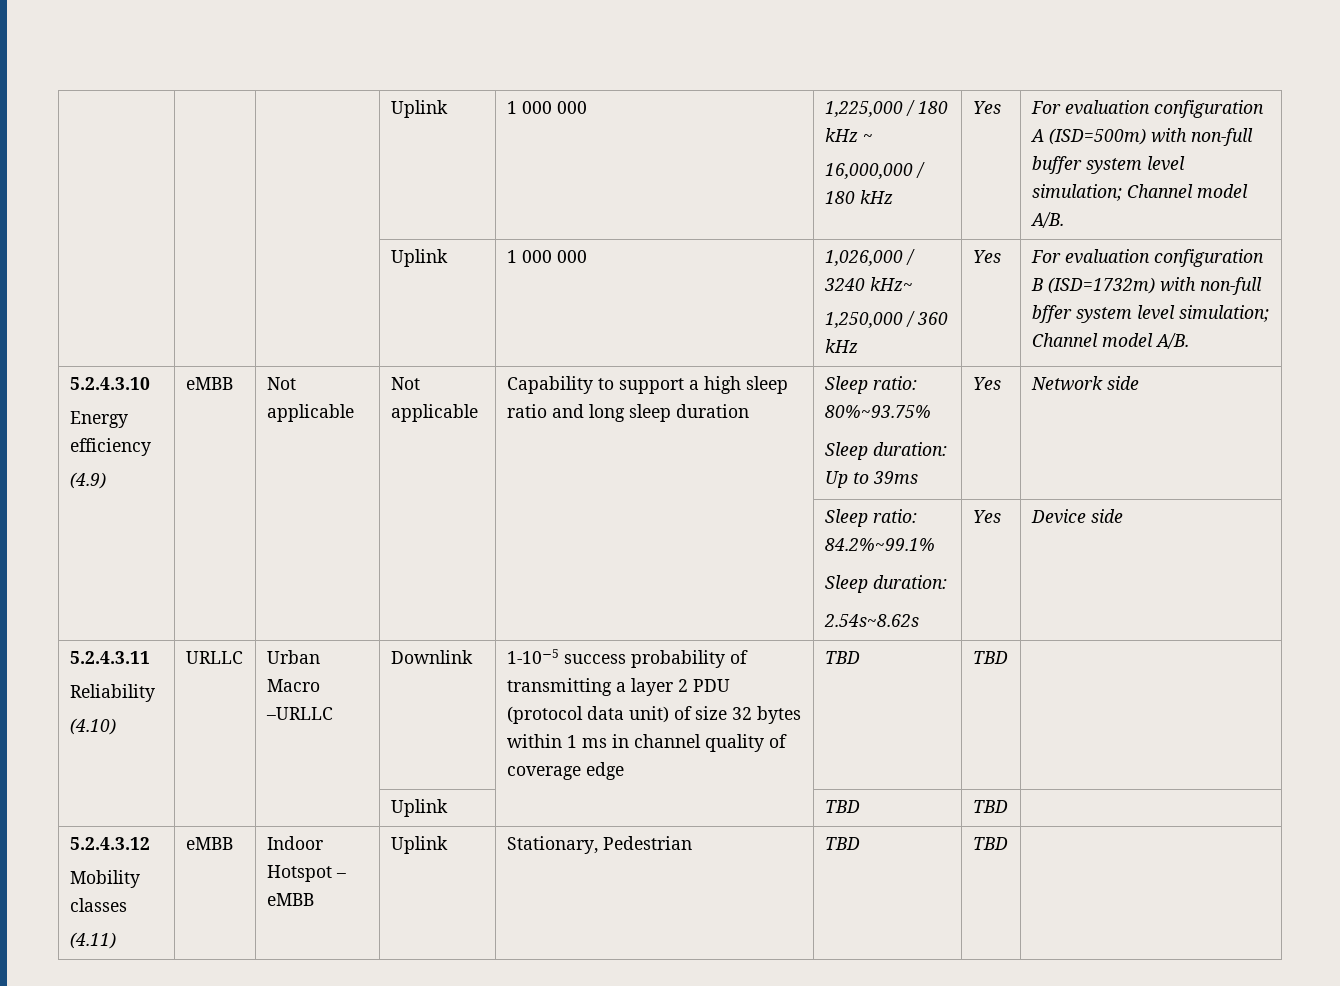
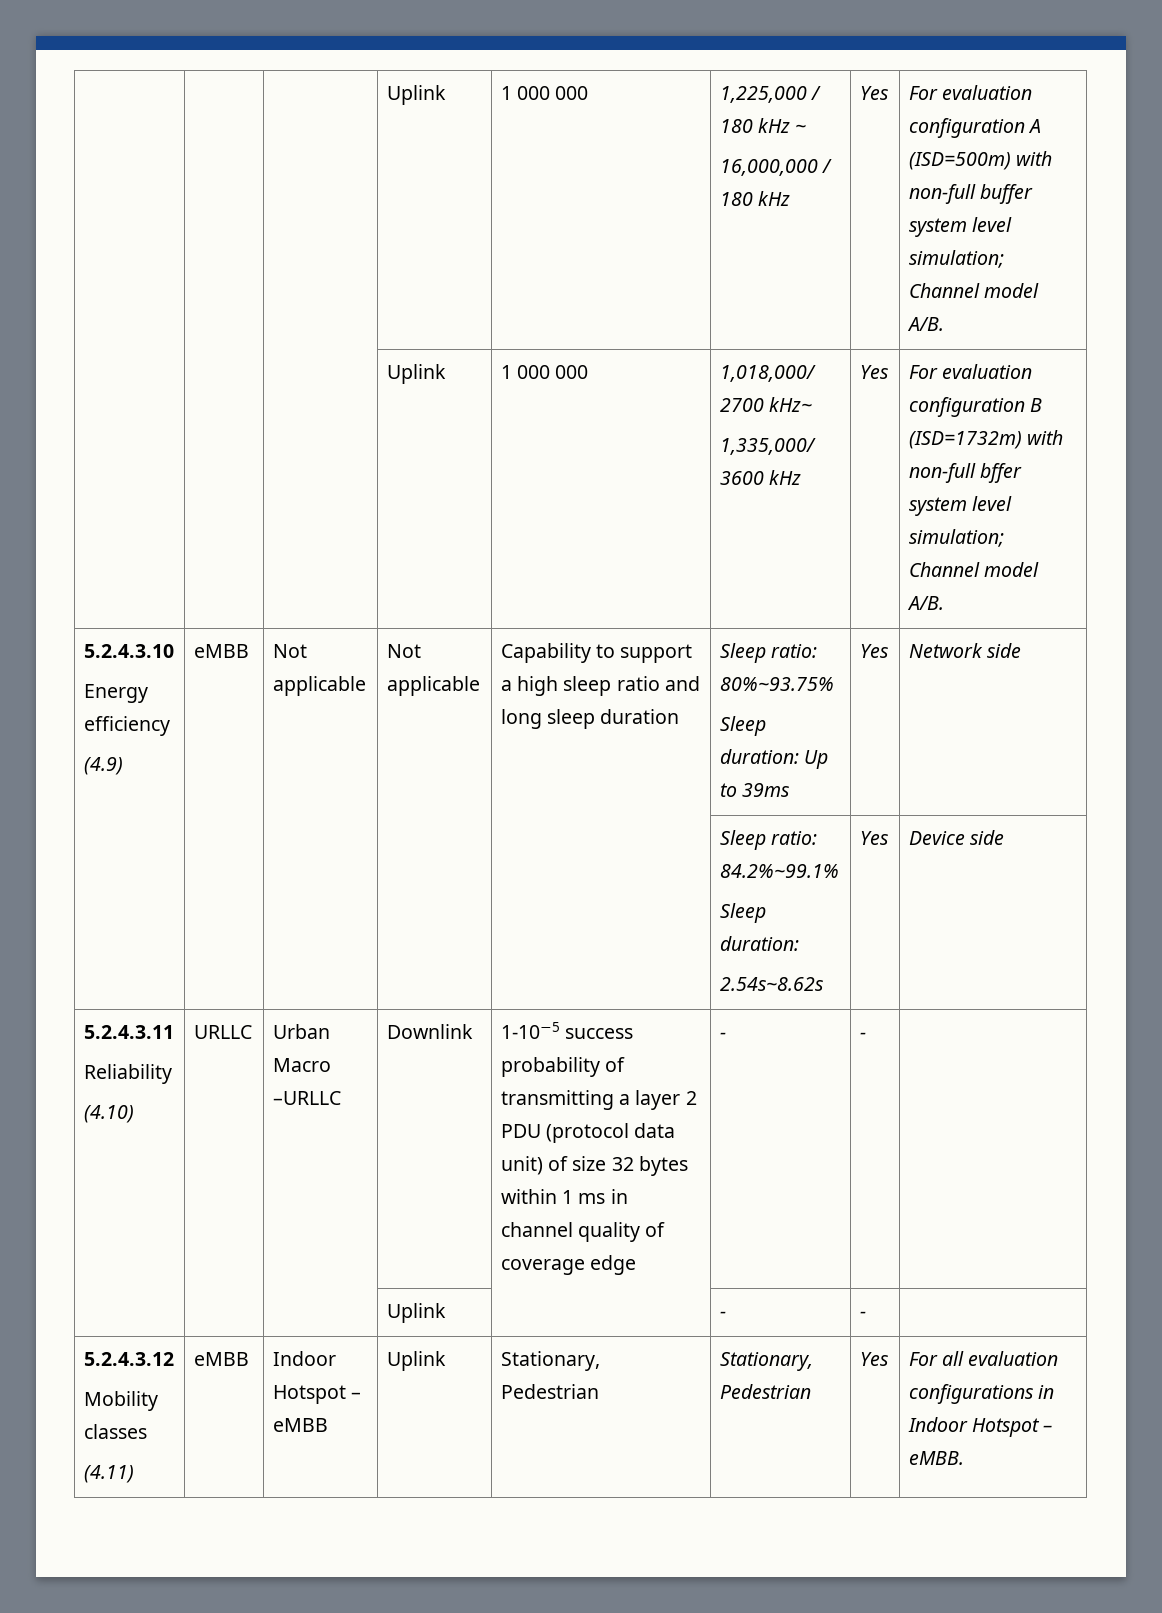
- | | | Uplink | 1 000 000 | 1,026,000 / 3240 kHz~
- 1,250,000 / 360 kHz | Yes | For evaluation configuration B (ISD=1732m) with non-full bffer system level simulation; Channel model A/B.
+ | | | Uplink | 1 000 000 | 1,018,000/ 2700 kHz~
+ 1,335,000/ 3600 kHz | Yes | For evaluation configuration B (ISD=1732m) with non-full bffer system level simulation; Channel model A/B.
  5.2.4.3.11
  Reliability
- (4.10) | URLLC | Urban Macro –URLLC | Downlink | 1-10−5 success probability of transmitting a layer 2 PDU (protocol data unit) of size 32 bytes within 1 ms in channel quality of coverage edge | TBD | TBD |
- | | | Uplink | | TBD | TBD |
+ (4.10) | URLLC | Urban Macro –URLLC | Downlink | 1-10−5 success probability of transmitting a layer 2 PDU (protocol data unit) of size 32 bytes within 1 ms in channel quality of coverage edge | - | - |
+ | | | Uplink | | - | - |
  5.2.4.3.12
  Mobility classes
- (4.11) | eMBB | Indoor Hotspot – eMBB | Uplink | Stationary, Pedestrian | TBD | TBD |
+ (4.11) | eMBB | Indoor Hotspot – eMBB | Uplink | Stationary, Pedestrian | Stationary, Pedestrian | Yes | For all evaluation configurations in Indoor Hotspot – eMBB.

